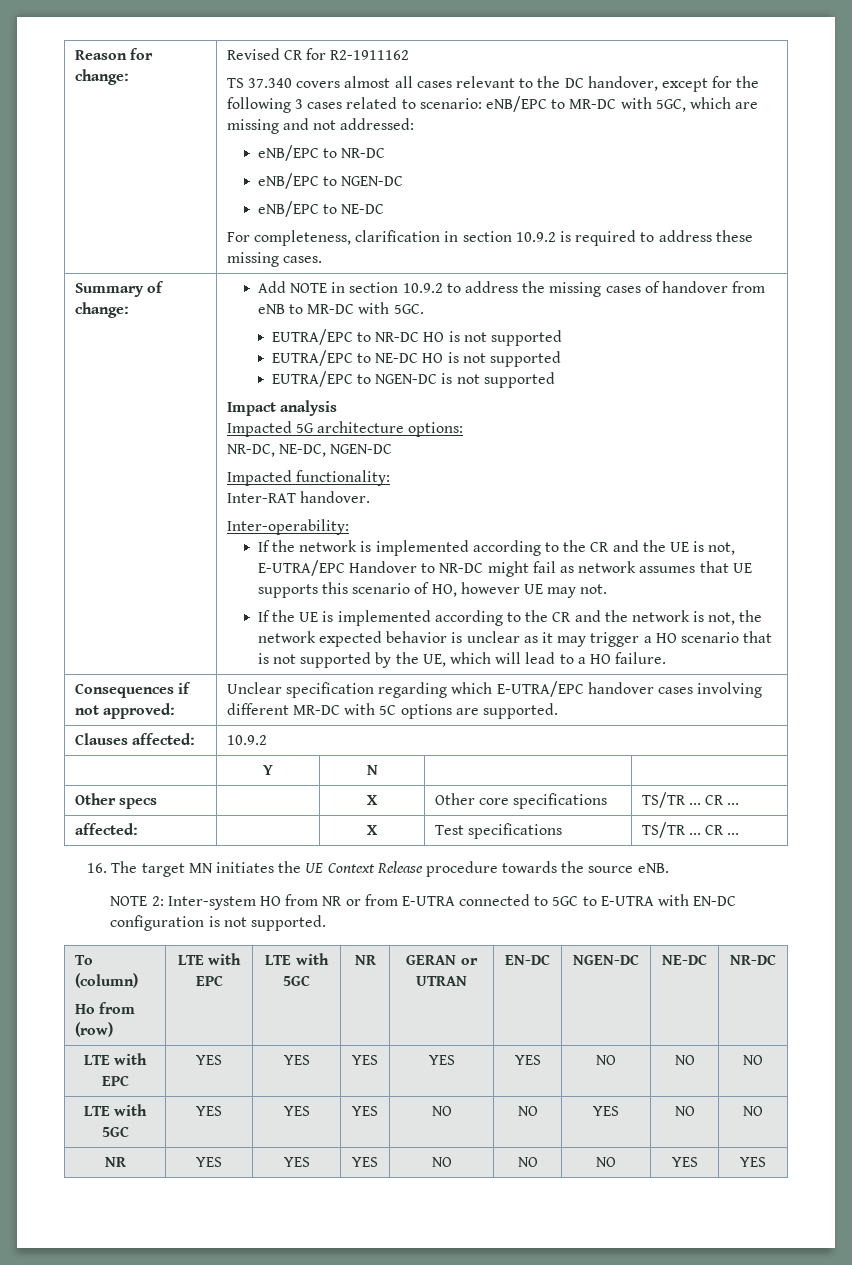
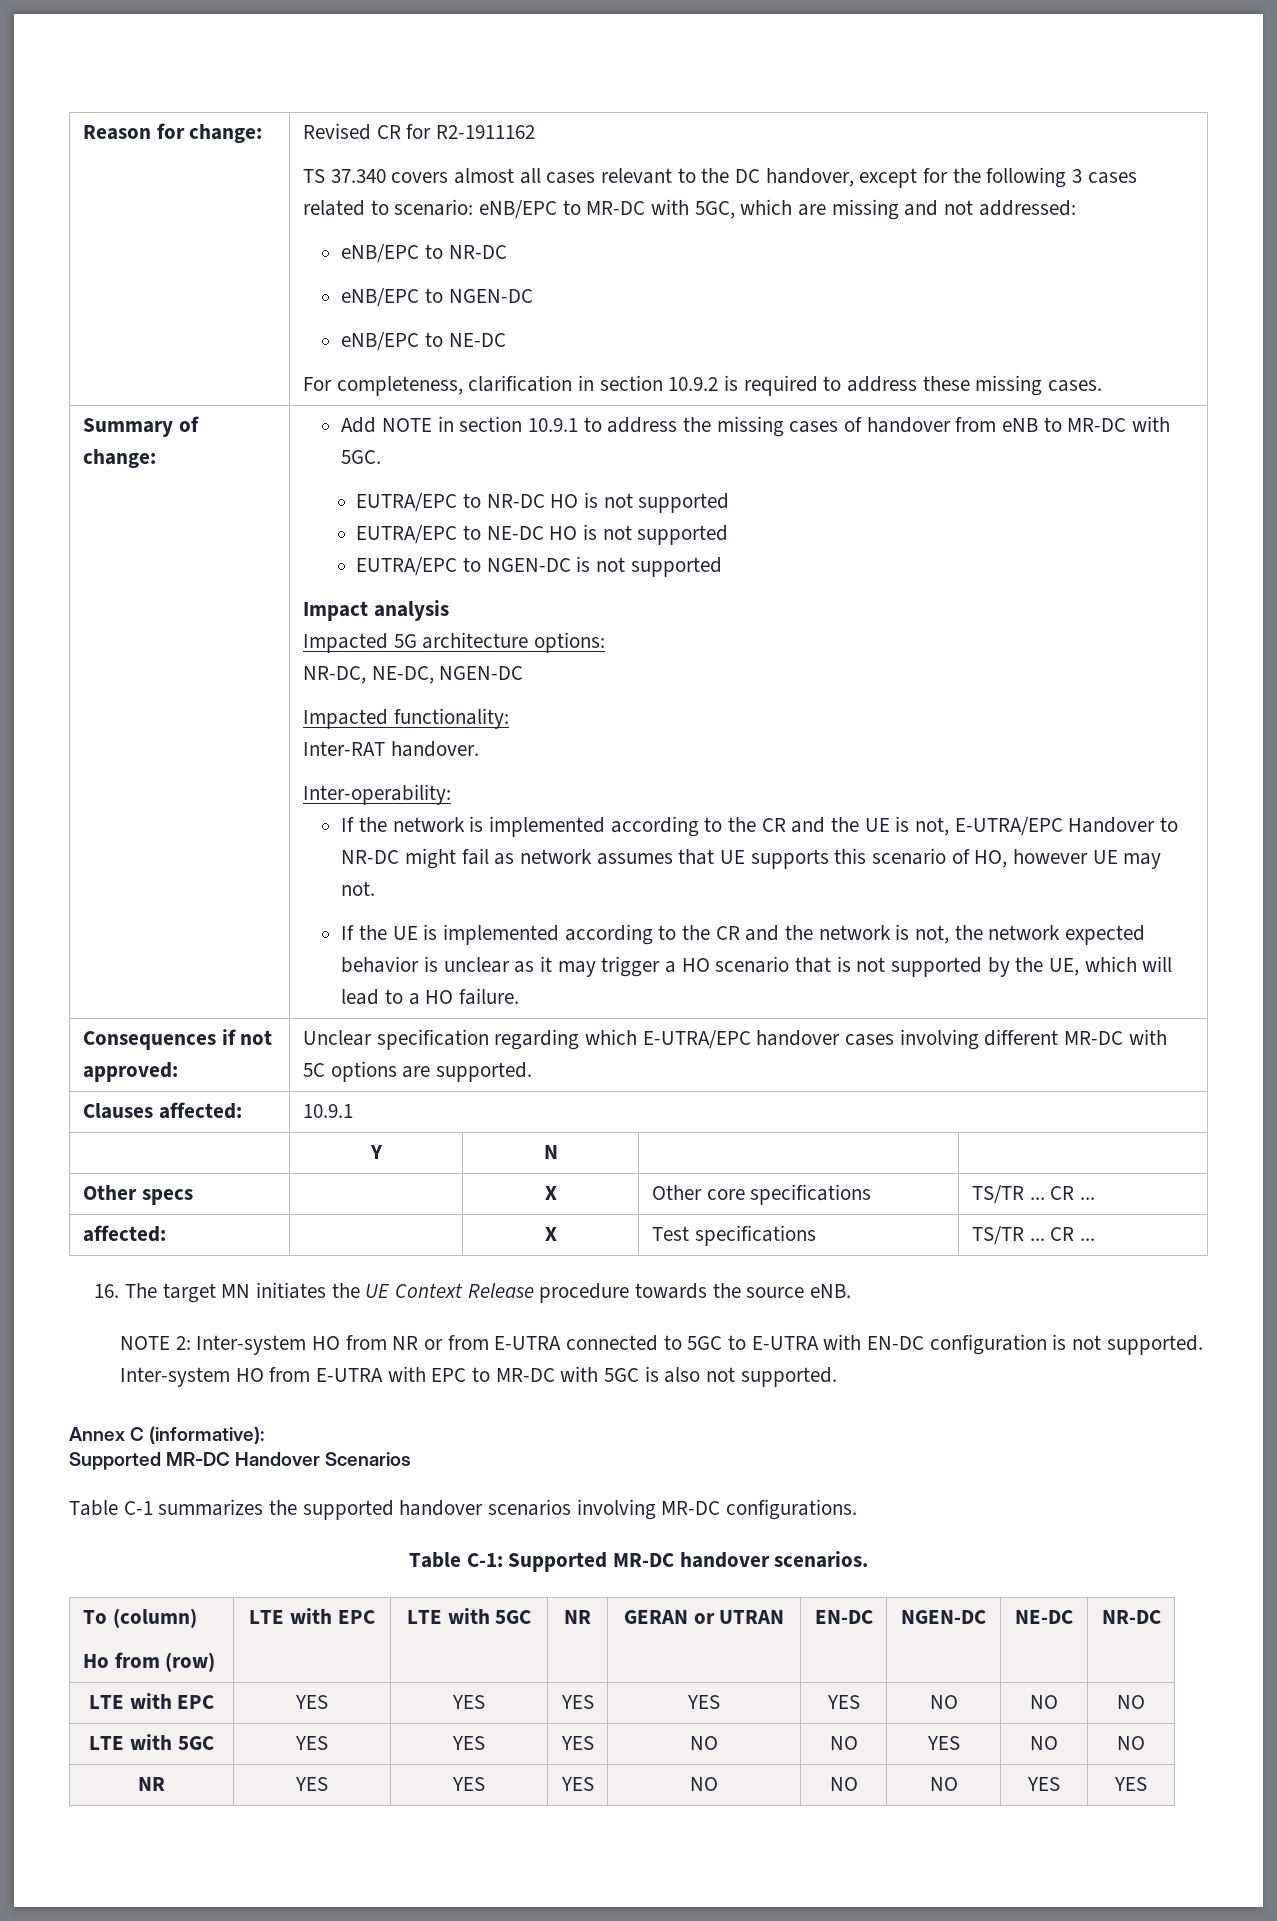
- Add NOTE in section 10.9.2 to address the missing cases of handover from eNB to MR-DC with 5GC.
+ Add NOTE in section 10.9.1 to address the missing cases of handover from eNB to MR-DC with 5GC.
- Clauses affected: | 10.9.2
+ Clauses affected: | 10.9.1
+ Inter-system HO from E-UTRA with EPC to MR-DC with 5GC is also not supported.
+ Annex C (informative):
+ Supported MR-DC Handover Scenarios
+ Table C-1 summarizes the supported handover scenarios involving MR-DC configurations.
+ Table C-1: Supported MR-DC handover scenarios.

